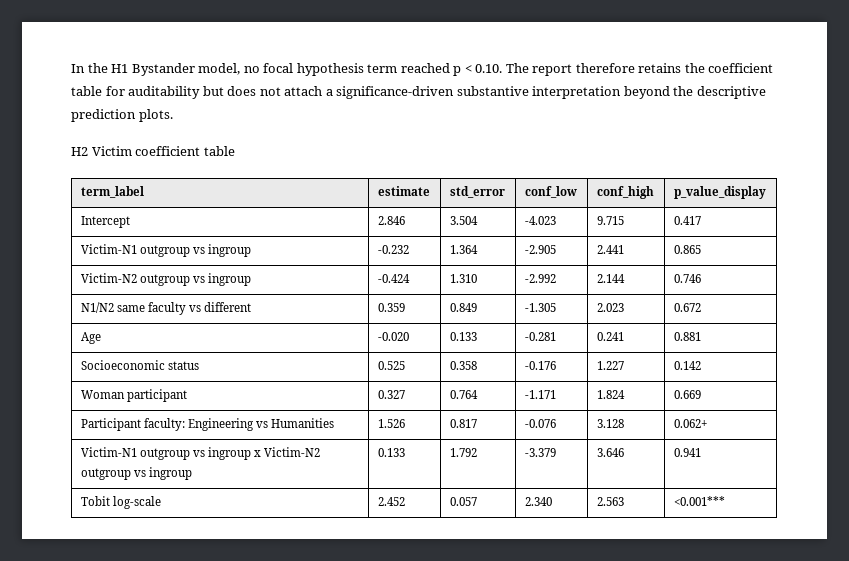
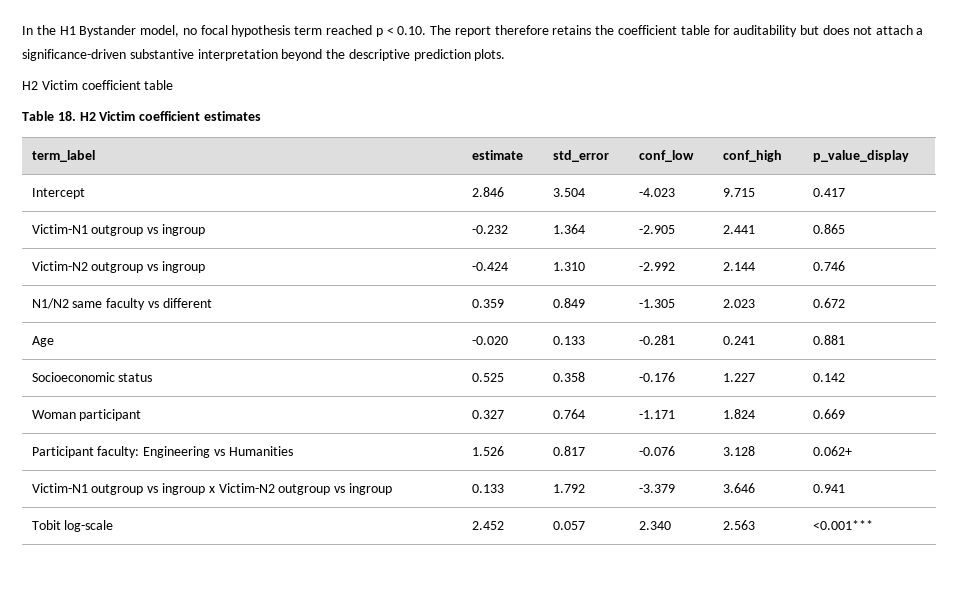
+ Table 18. H2 Victim coefficient estimates

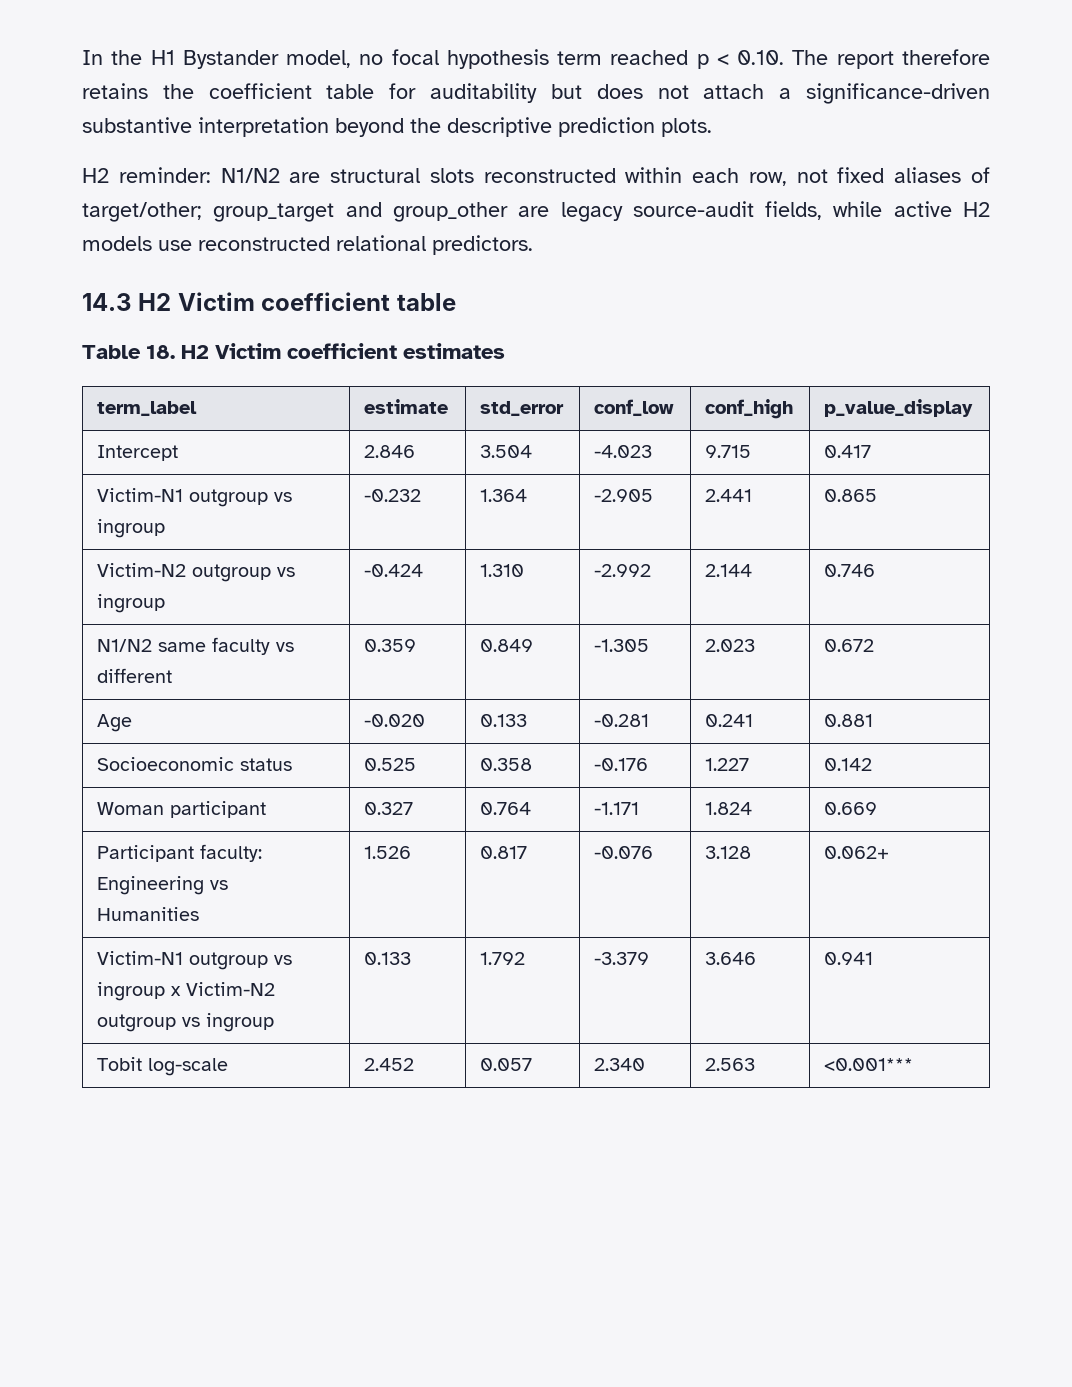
- H2 Victim coefficient table
+ H2 reminder: N1/N2 are structural slots reconstructed within each row, not fixed aliases of target/other; group_target and group_other are legacy source-audit fields, while active H2 models use reconstructed relational predictors.
+ 14.3 H2 Victim coefficient table

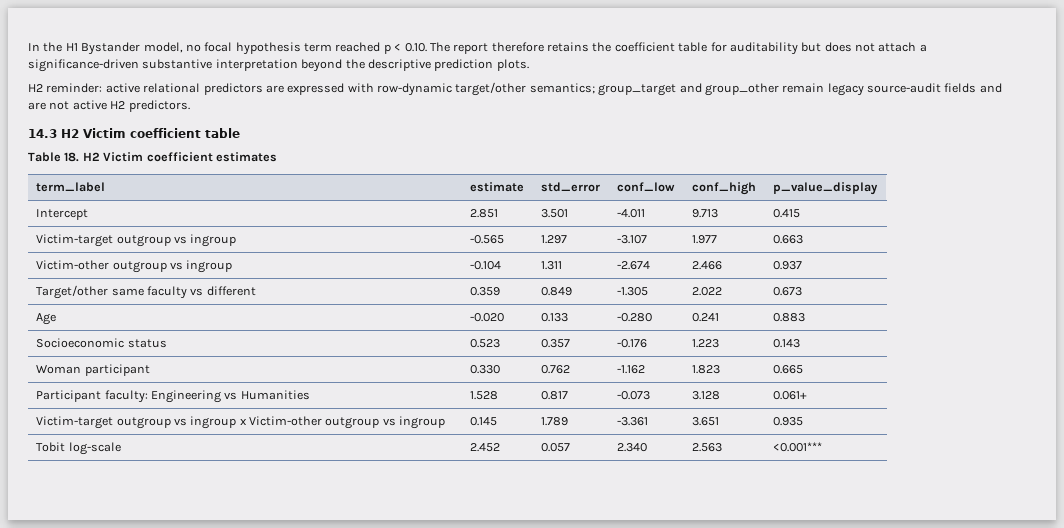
- H2 reminder: N1/N2 are structural slots reconstructed within each row, not fixed aliases of target/other; group_target and group_other are legacy source-audit fields, while active H2 models use reconstructed relational predictors.
+ H2 reminder: active relational predictors are expressed with row-dynamic target/other semantics; group_target and group_other remain legacy source-audit fields and are not active H2 predictors.
- Intercept | 2.846 | 3.504 | -4.023 | 9.715 | 0.417
- Victim-N1 outgroup vs ingroup | -0.232 | 1.364 | -2.905 | 2.441 | 0.865
- Victim-N2 outgroup vs ingroup | -0.424 | 1.310 | -2.992 | 2.144 | 0.746
- N1/N2 same faculty vs different | 0.359 | 0.849 | -1.305 | 2.023 | 0.672
+ Intercept | 2.851 | 3.501 | -4.011 | 9.713 | 0.415
+ Victim-target outgroup vs ingroup | -0.565 | 1.297 | -3.107 | 1.977 | 0.663
+ Victim-other outgroup vs ingroup | -0.104 | 1.311 | -2.674 | 2.466 | 0.937
+ Target/other same faculty vs different | 0.359 | 0.849 | -1.305 | 2.022 | 0.673
- Age | -0.020 | 0.133 | -0.281 | 0.241 | 0.881
+ Age | -0.020 | 0.133 | -0.280 | 0.241 | 0.883
- Socioeconomic status | 0.525 | 0.358 | -0.176 | 1.227 | 0.142
+ Socioeconomic status | 0.523 | 0.357 | -0.176 | 1.223 | 0.143
- Woman participant | 0.327 | 0.764 | -1.171 | 1.824 | 0.669
+ Woman participant | 0.330 | 0.762 | -1.162 | 1.823 | 0.665
- Participant faculty: Engineering vs Humanities | 1.526 | 0.817 | -0.076 | 3.128 | 0.062+
- Victim-N1 outgroup vs ingroup x Victim-N2 outgroup vs ingroup | 0.133 | 1.792 | -3.379 | 3.646 | 0.941
+ Participant faculty: Engineering vs Humanities | 1.528 | 0.817 | -0.073 | 3.128 | 0.061+
+ Victim-target outgroup vs ingroup x Victim-other outgroup vs ingroup | 0.145 | 1.789 | -3.361 | 3.651 | 0.935

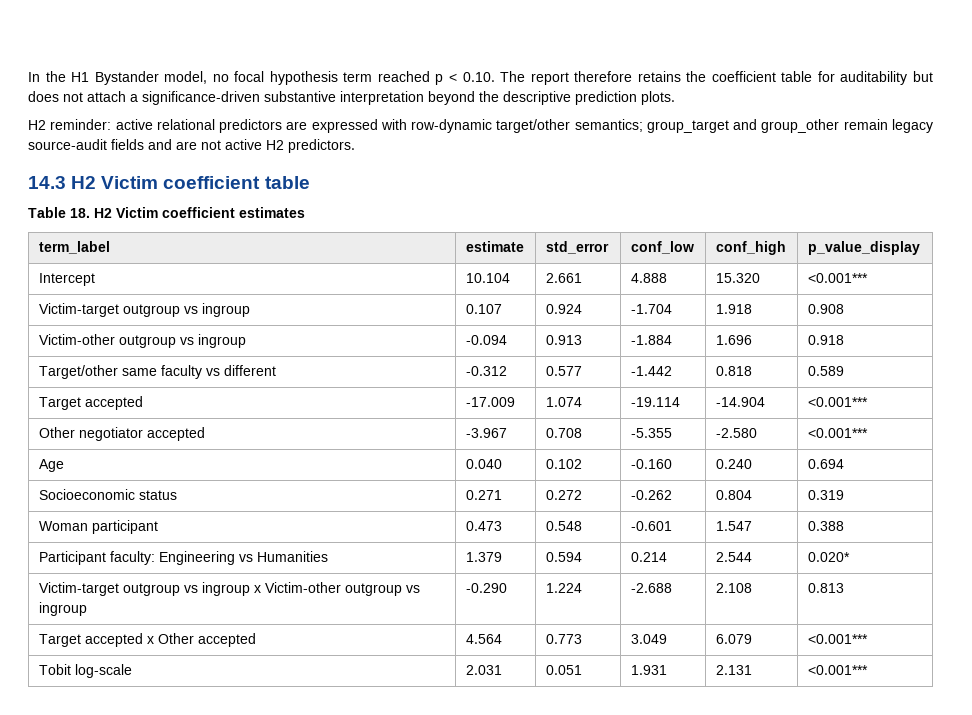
- Intercept | 2.851 | 3.501 | -4.011 | 9.713 | 0.415
+ Intercept | 10.104 | 2.661 | 4.888 | 15.320 | <0.001***
- Victim-target outgroup vs ingroup | -0.565 | 1.297 | -3.107 | 1.977 | 0.663
- Victim-other outgroup vs ingroup | -0.104 | 1.311 | -2.674 | 2.466 | 0.937
+ Victim-target outgroup vs ingroup | 0.107 | 0.924 | -1.704 | 1.918 | 0.908
+ Victim-other outgroup vs ingroup | -0.094 | 0.913 | -1.884 | 1.696 | 0.918
- Target/other same faculty vs different | 0.359 | 0.849 | -1.305 | 2.022 | 0.673
- Age | -0.020 | 0.133 | -0.280 | 0.241 | 0.883
- Socioeconomic status | 0.523 | 0.357 | -0.176 | 1.223 | 0.143
- Woman participant | 0.330 | 0.762 | -1.162 | 1.823 | 0.665
+ Target/other same faculty vs different | -0.312 | 0.577 | -1.442 | 0.818 | 0.589
+ Target accepted | -17.009 | 1.074 | -19.114 | -14.904 | <0.001***
+ Other negotiator accepted | -3.967 | 0.708 | -5.355 | -2.580 | <0.001***
+ Age | 0.040 | 0.102 | -0.160 | 0.240 | 0.694
+ Socioeconomic status | 0.271 | 0.272 | -0.262 | 0.804 | 0.319
+ Woman participant | 0.473 | 0.548 | -0.601 | 1.547 | 0.388
- Participant faculty: Engineering vs Humanities | 1.528 | 0.817 | -0.073 | 3.128 | 0.061+
+ Participant faculty: Engineering vs Humanities | 1.379 | 0.594 | 0.214 | 2.544 | 0.020*
- Victim-target outgroup vs ingroup x Victim-other outgroup vs ingroup | 0.145 | 1.789 | -3.361 | 3.651 | 0.935
- Tobit log-scale | 2.452 | 0.057 | 2.340 | 2.563 | <0.001***
+ Victim-target outgroup vs ingroup x Victim-other outgroup vs ingroup | -0.290 | 1.224 | -2.688 | 2.108 | 0.813
+ Target accepted x Other accepted | 4.564 | 0.773 | 3.049 | 6.079 | <0.001***
+ Tobit log-scale | 2.031 | 0.051 | 1.931 | 2.131 | <0.001***

